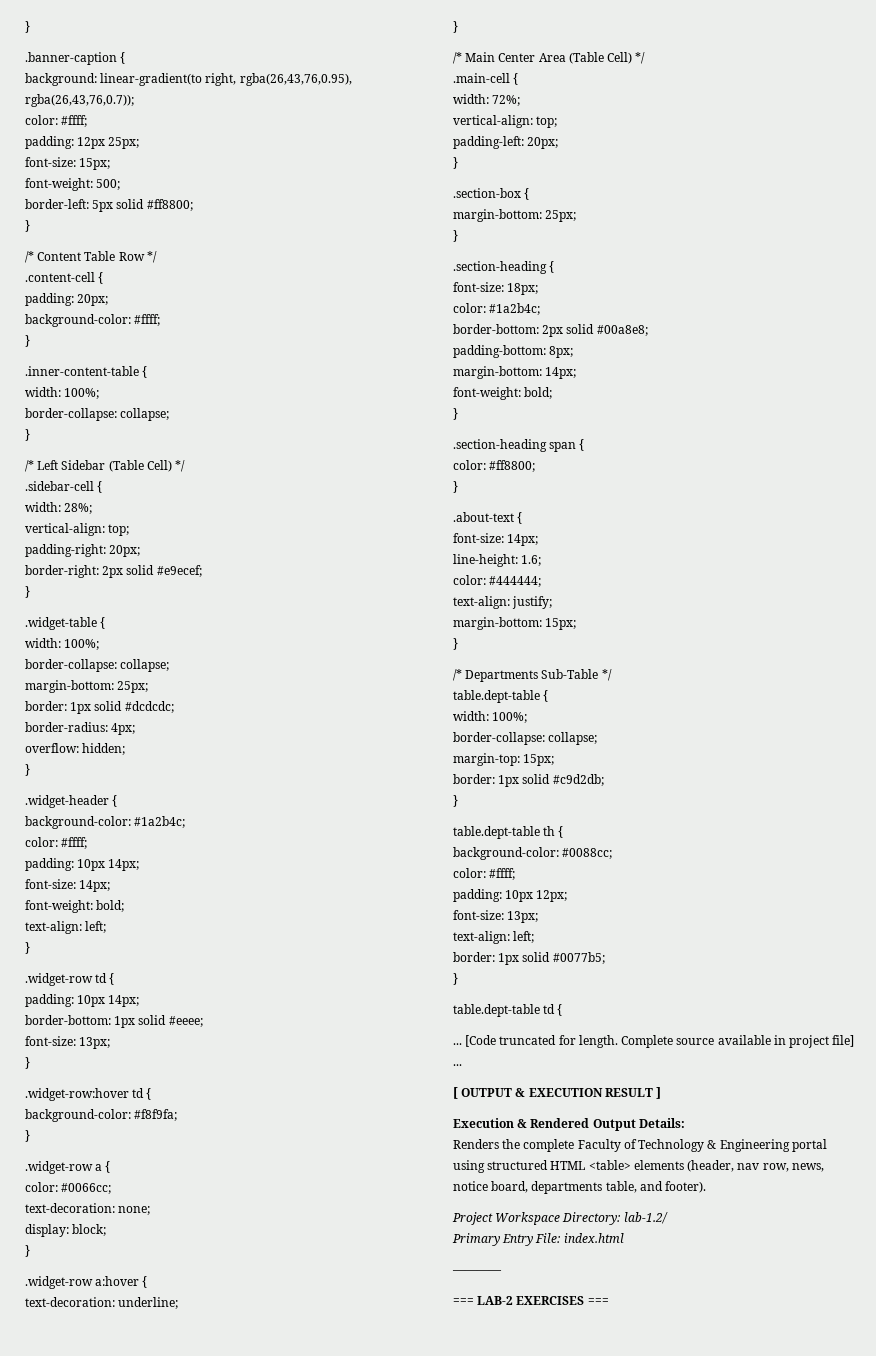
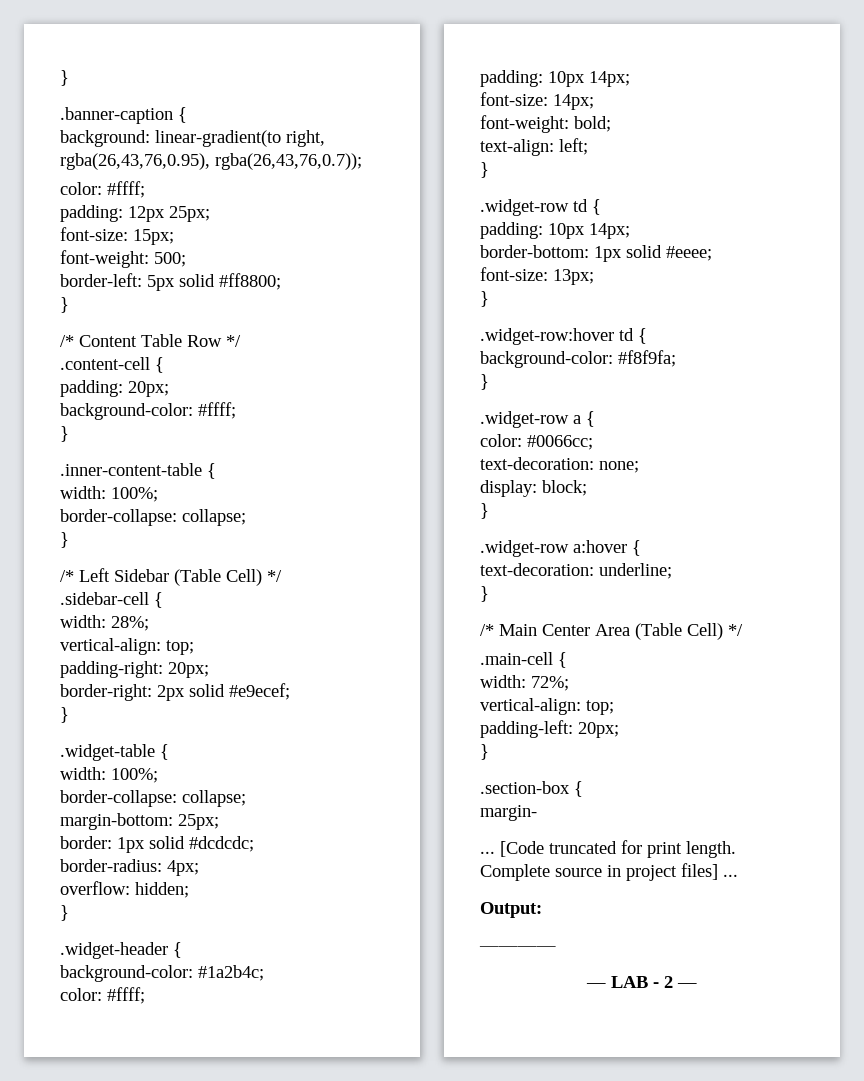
  .section-box {
- margin-bottom: 25px;
- }
- .section-heading {
- font-size: 18px;
- color: #1a2b4c;
- border-bottom: 2px solid #00a8e8;
- padding-bottom: 8px;
- margin-bottom: 14px;
- font-weight: bold;
- }
- .section-heading span {
- color: #ff8800;
- }
- .about-text {
- font-size: 14px;
- line-height: 1.6;
- color: #444444;
- text-align: justify;
- margin-bottom: 15px;
- }
- /* Departments Sub-Table */
- table.dept-table {
- width: 100%;
- border-collapse: collapse;
- margin-top: 15px;
- border: 1px solid #c9d2db;
- }
- table.dept-table th {
- background-color: #0088cc;
- color: #ffff;
- padding: 10px 12px;
- font-size: 13px;
- text-align: left;
- border: 1px solid #0077b5;
- }
- table.dept-table td {
+ margin-
- [Code truncated for length.
+ [Code truncated for print length.
- Complete source available in project file] ...
+ Complete source in project files] ...
- [ OUTPUT & EXECUTION RESULT ]
- Execution & Rendered Output Details:
- Renders the complete Faculty of Technology & Engineering portal using structured HTML <table> elements (header, nav row, news, notice board, departments table, and footer).
- Project Workspace Directory: lab-1.2/
- Primary Entry File: index.html
+ Output:
  ――――
- === LAB-2 EXERCISES ===
+ ― LAB - 2 ―

